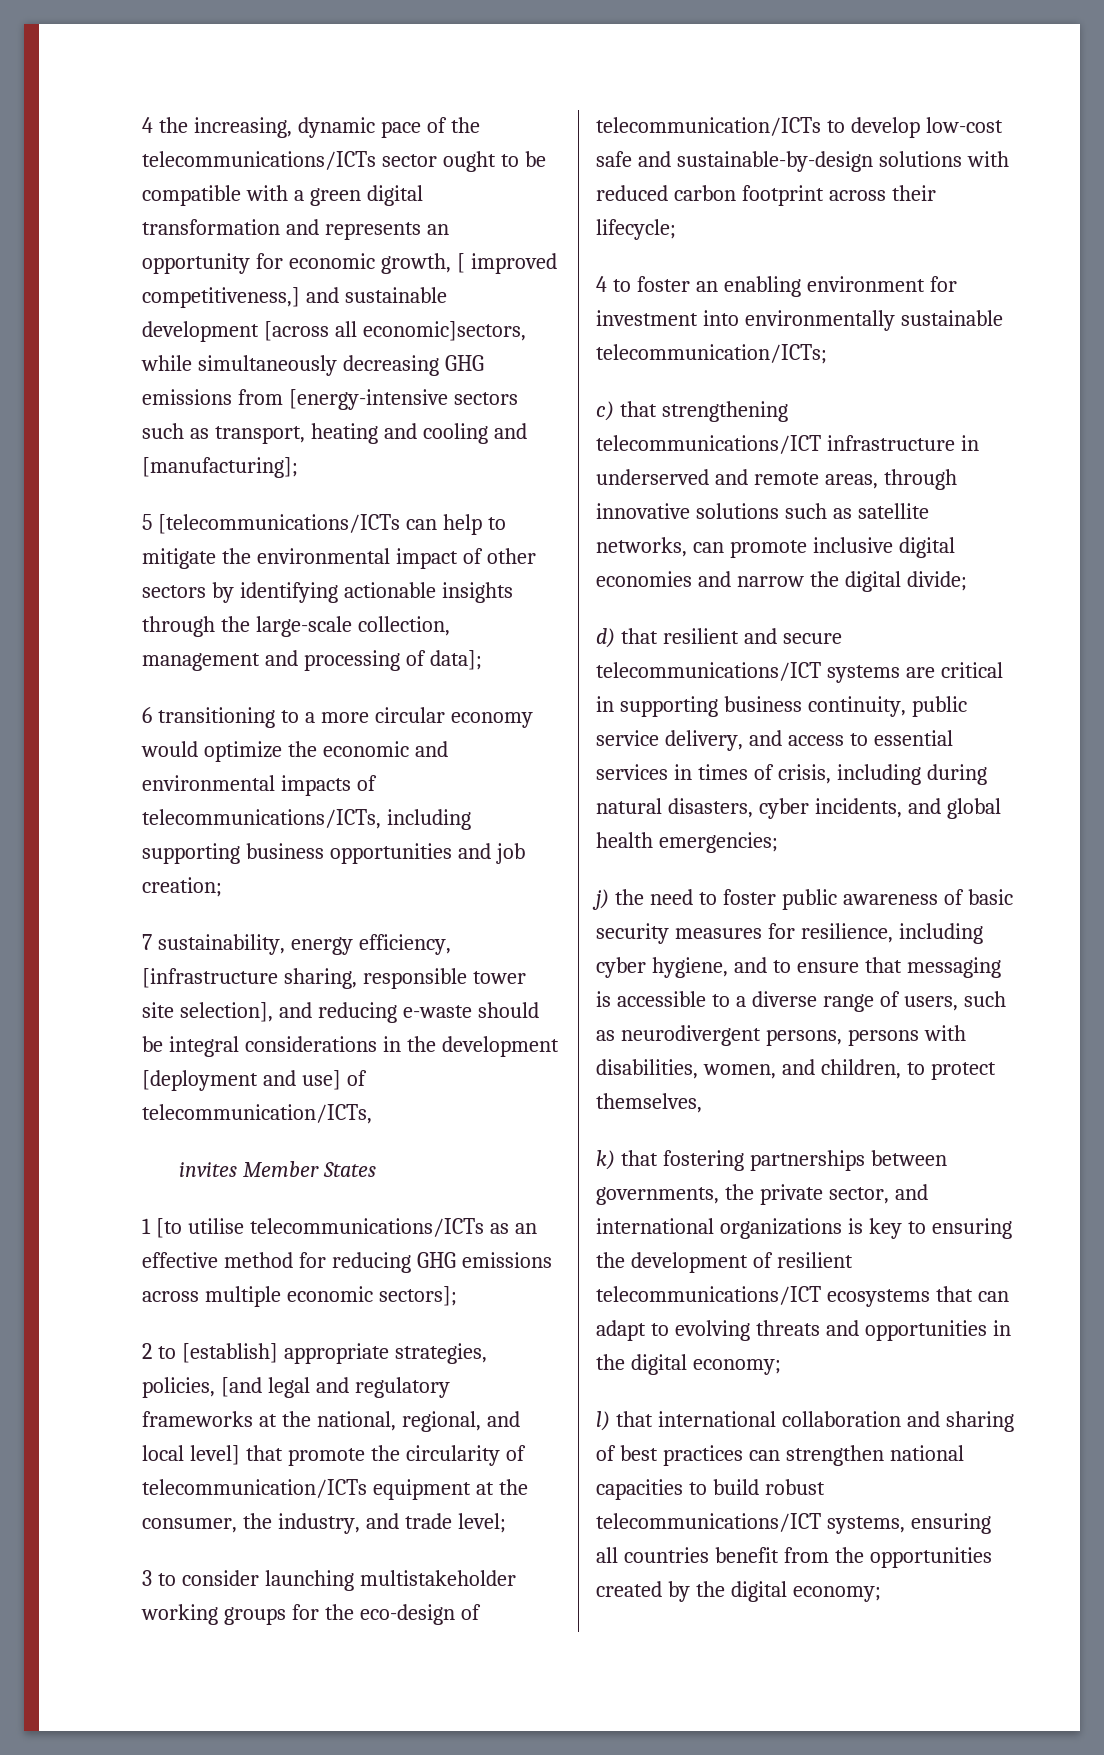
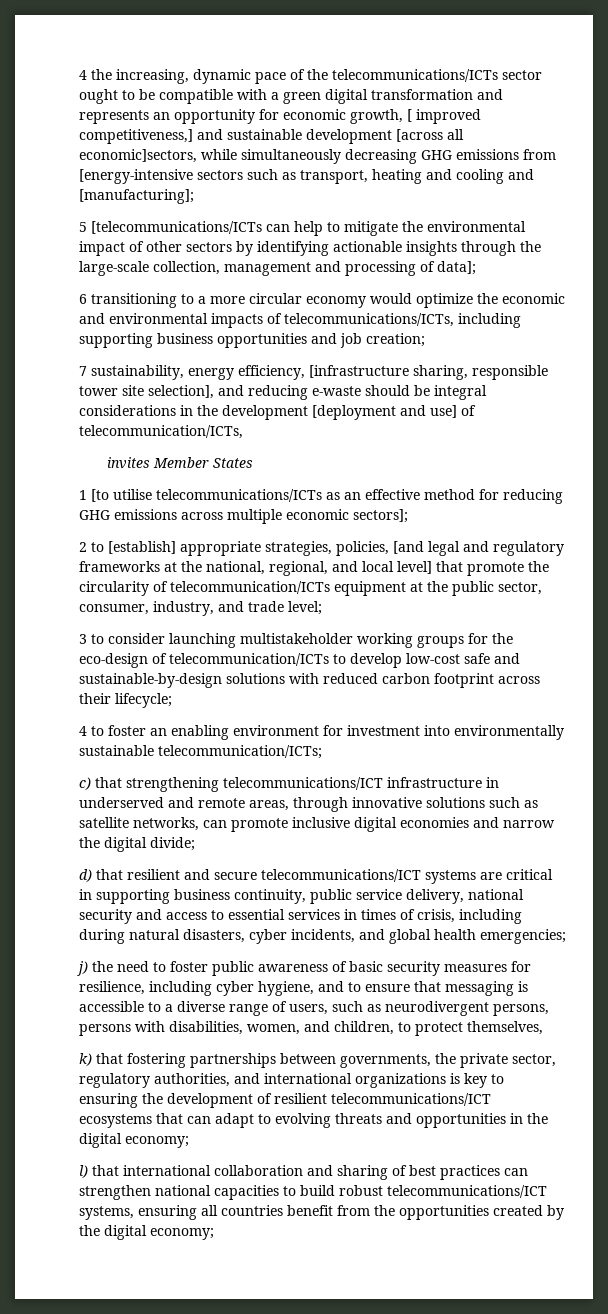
- 2 to [establish] appropriate strategies, policies, [and legal and regulatory frameworks at the national, regional, and local level] that promote the circularity of telecommunication/ICTs equipment at the consumer, the industry, and trade level;
+ 2 to [establish] appropriate strategies, policies, [and legal and regulatory frameworks at the national, regional, and local level] that promote the circularity of telecommunication/ICTs equipment at the public sector, consumer, industry, and trade level;
- d) that resilient and secure telecommunications/ICT systems are critical in supporting business continuity, public service delivery, and access to essential services in times of crisis, including during natural disasters, cyber incidents, and global health emergencies;
+ d) that resilient and secure telecommunications/ICT systems are critical in supporting business continuity, public service delivery, national security and access to essential services in times of crisis, including during natural disasters, cyber incidents, and global health emergencies;
- k) that fostering partnerships between governments, the private sector, and international organizations is key to ensuring the development of resilient telecommunications/ICT ecosystems that can adapt to evolving threats and opportunities in the digital economy;
+ k) that fostering partnerships between governments, the private sector, regulatory authorities, and international organizations is key to ensuring the development of resilient telecommunications/ICT ecosystems that can adapt to evolving threats and opportunities in the digital economy;

